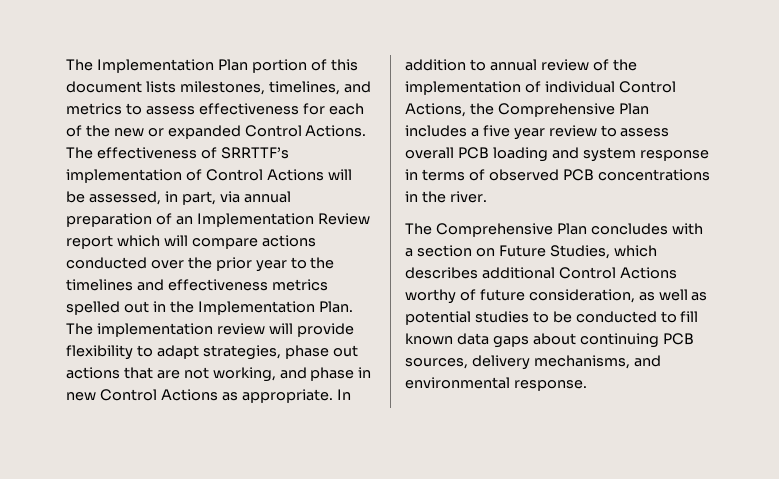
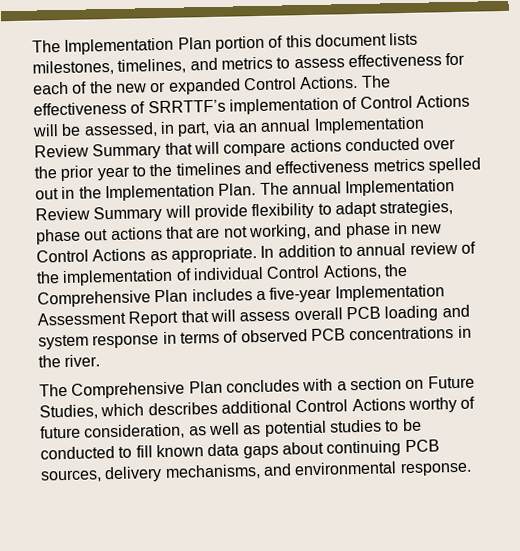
- The effectiveness of SRRTTF’s implementation of Control Actions will be assessed, in part, via annual preparation of an Implementation Review report which will compare actions conducted over the prior year to the timelines and effectiveness metrics spelled out in the Implementation Plan.
+ The effectiveness of SRRTTF’s implementation of Control Actions will be assessed, in part, via an annual Implementation Review Summary that will compare actions conducted over the prior year to the timelines and effectiveness metrics spelled out in the Implementation Plan.
- The implementation review will provide flexibility to adapt strategies, phase out actions that are not working, and phase in new Control Actions as appropriate.
+ The annual Implementation Review Summary will provide flexibility to adapt strategies, phase out actions that are not working, and phase in new Control Actions as appropriate.
- In addition to annual review of the implementation of individual Control Actions, the Comprehensive Plan includes a five year review to assess overall PCB loading and system response in terms of observed PCB concentrations in the river.
+ In addition to annual review of the implementation of individual Control Actions, the Comprehensive Plan includes a five-year Implementation Assessment Report that will assess overall PCB loading and system response in terms of observed PCB concentrations in the river.

